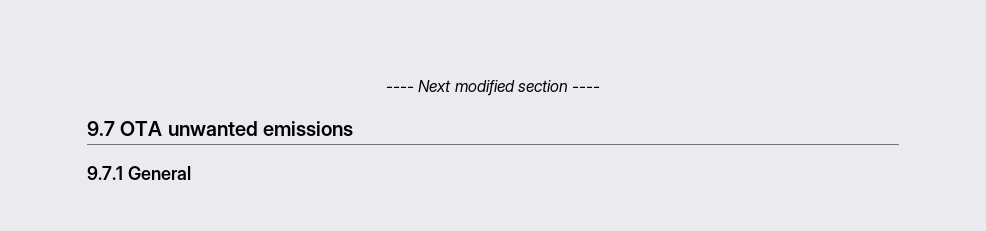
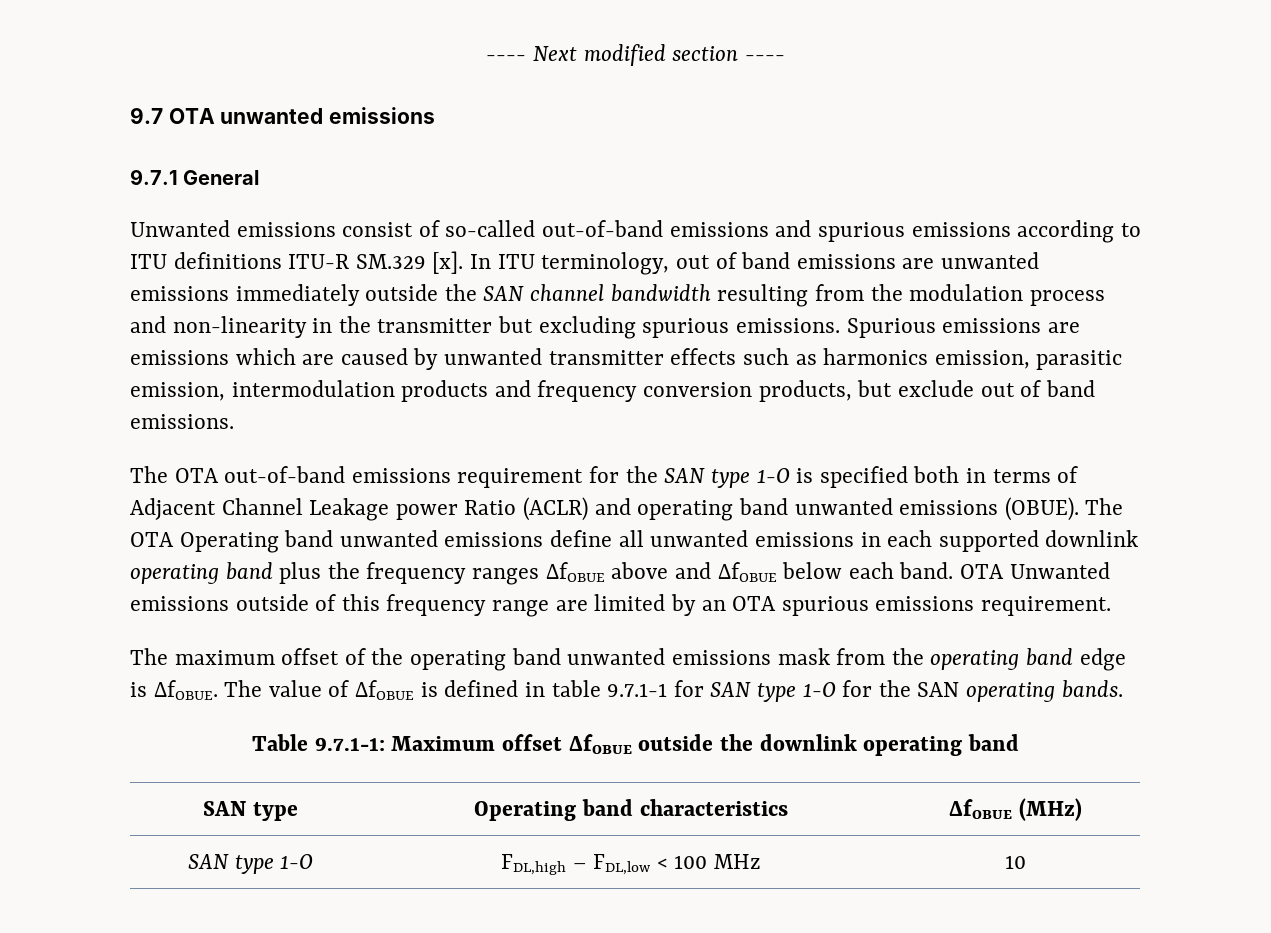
+ Unwanted emissions consist of so-called out-of-band emissions and spurious emissions according to ITU definitions ITU-R SM.329 [x]. In ITU terminology, out of band emissions are unwanted emissions immediately outside the SAN channel bandwidth resulting from the modulation process and non-linearity in the transmitter but excluding spurious emissions. Spurious emissions are emissions which are caused by unwanted transmitter effects such as harmonics emission, parasitic emission, intermodulation products and frequency conversion products, but exclude out of band emissions.
+ The OTA out-of-band emissions requirement for the SAN type 1-O is specified both in terms of Adjacent Channel Leakage power Ratio (ACLR) and operating band unwanted emissions (OBUE). The OTA Operating band unwanted emissions define all unwanted emissions in each supported downlink operating band plus the frequency ranges ΔfOBUE above and ΔfOBUE below each band. OTA Unwanted emissions outside of this frequency range are limited by an OTA spurious emissions requirement.
+ The maximum offset of the operating band unwanted emissions mask from the operating band edge is ΔfOBUE. The value of ΔfOBUE is defined in table 9.7.1-1 for SAN type 1-O for the SAN operating bands.
+ Table 9.7.1-1: Maximum offset ΔfOBUE outside the downlink operating band
+ SAN type | Operating band characteristics | ΔfOBUE (MHz)
+ SAN type 1-O | FDL,high – FDL,low < 100 MHz | 10

